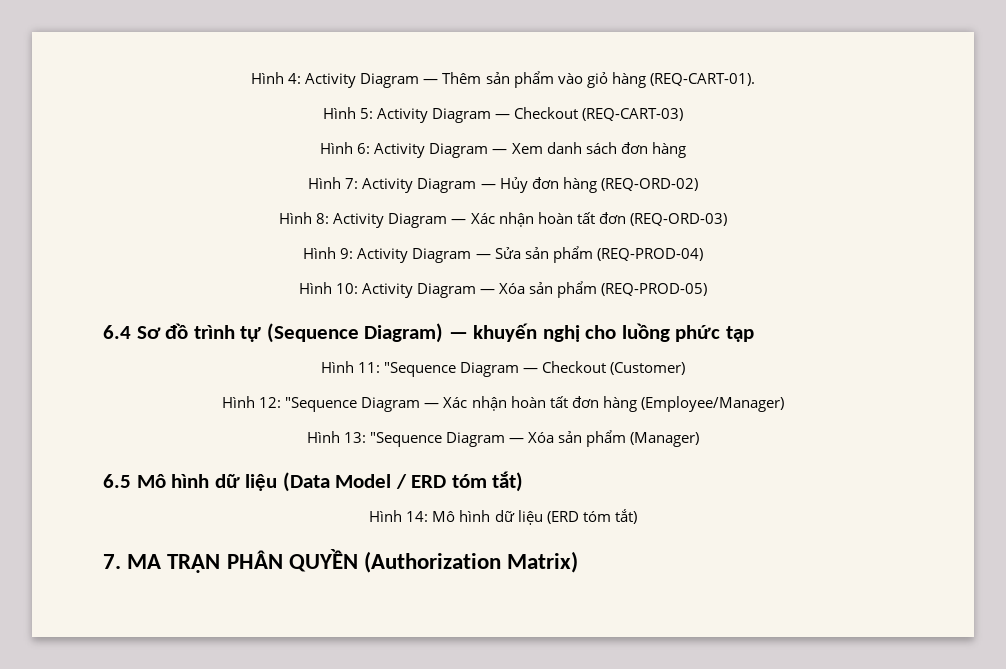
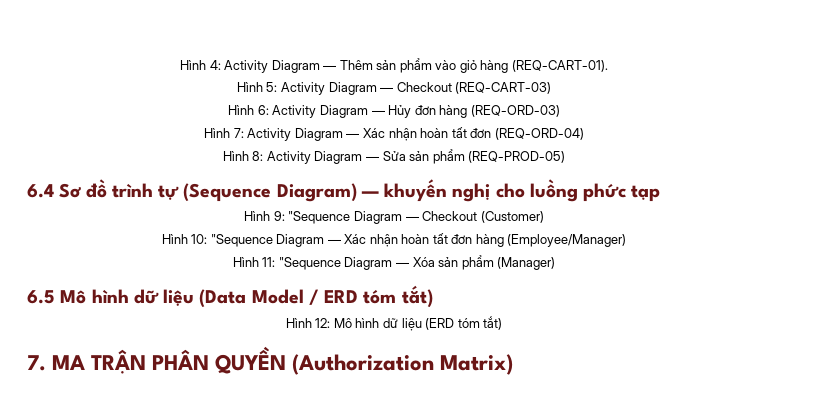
- Hình 6: Activity Diagram — Xem danh sách đơn hàng
+ Hình 6: Activity Diagram — Hủy đơn hàng (REQ-ORD-03)
- Hình 7: Activity Diagram — Hủy đơn hàng (REQ-ORD-02)
- Hình 8: Activity Diagram — Xác nhận hoàn tất đơn (REQ-ORD-03)
- Hình 9: Activity Diagram — Sửa sản phẩm (REQ-PROD-04)
- Hình 10: Activity Diagram — Xóa sản phẩm (REQ-PROD-05)
+ Hình 7: Activity Diagram — Xác nhận hoàn tất đơn (REQ-ORD-04)
+ Hình 8: Activity Diagram — Sửa sản phẩm (REQ-PROD-05)
- Hình 11: "Sequence Diagram — Checkout (Customer)
+ Hình 9: "Sequence Diagram — Checkout (Customer)
- Hình 12: "Sequence Diagram — Xác nhận hoàn tất đơn hàng (Employee/Manager)
+ Hình 10: "Sequence Diagram — Xác nhận hoàn tất đơn hàng (Employee/Manager)
- Hình 13: "Sequence Diagram — Xóa sản phẩm (Manager)
+ Hình 11: "Sequence Diagram — Xóa sản phẩm (Manager)
- Hình 14: Mô hình dữ liệu (ERD tóm tắt)
+ Hình 12: Mô hình dữ liệu (ERD tóm tắt)

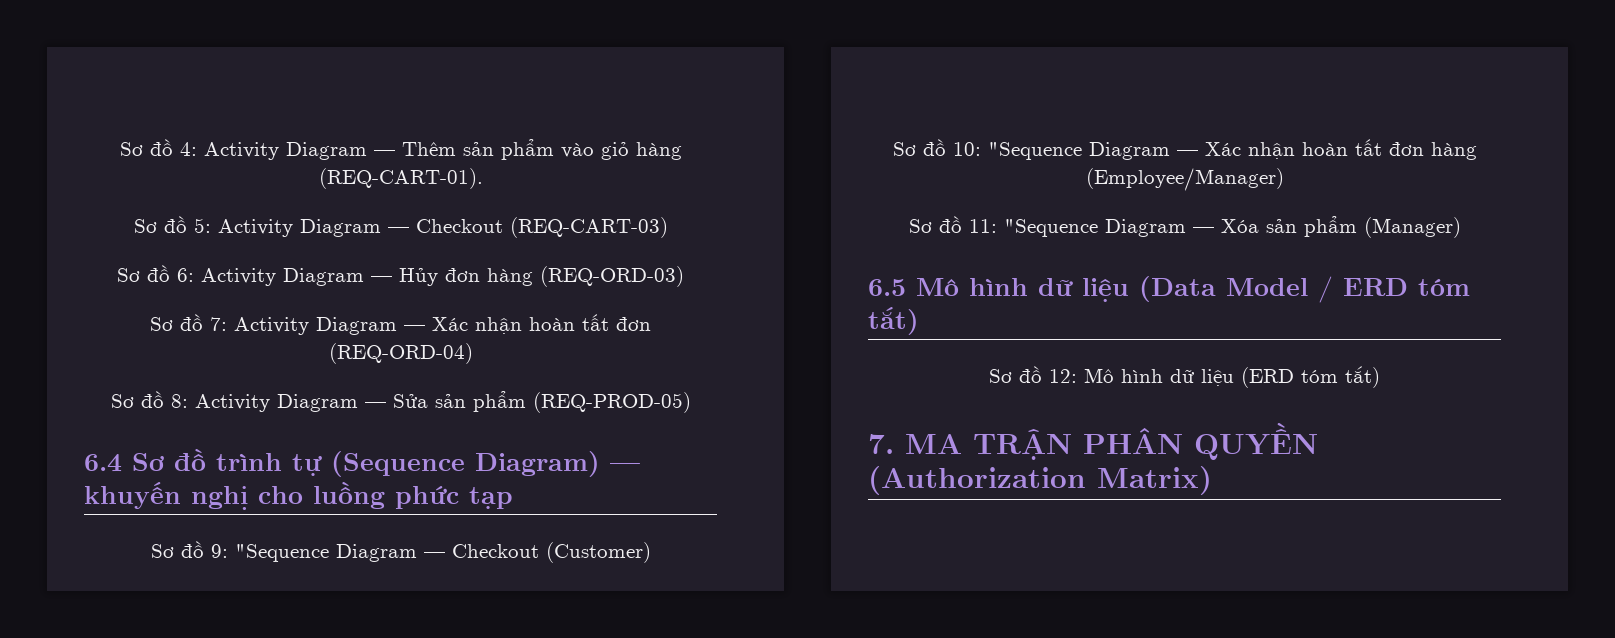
- Hình 4: Activity Diagram — Thêm sản phẩm vào giỏ hàng (REQ-CART-01).
+ Sơ đồ 4: Activity Diagram — Thêm sản phẩm vào giỏ hàng (REQ-CART-01).
- Hình 5: Activity Diagram — Checkout (REQ-CART-03)
+ Sơ đồ 5: Activity Diagram — Checkout (REQ-CART-03)
- Hình 6: Activity Diagram — Hủy đơn hàng (REQ-ORD-03)
+ Sơ đồ 6: Activity Diagram — Hủy đơn hàng (REQ-ORD-03)
- Hình 7: Activity Diagram — Xác nhận hoàn tất đơn (REQ-ORD-04)
+ Sơ đồ 7: Activity Diagram — Xác nhận hoàn tất đơn (REQ-ORD-04)
- Hình 8: Activity Diagram — Sửa sản phẩm (REQ-PROD-05)
+ Sơ đồ 8: Activity Diagram — Sửa sản phẩm (REQ-PROD-05)
- Hình 9: "Sequence Diagram — Checkout (Customer)
+ Sơ đồ 9: "Sequence Diagram — Checkout (Customer)
- Hình 10: "Sequence Diagram — Xác nhận hoàn tất đơn hàng (Employee/Manager)
+ Sơ đồ 10: "Sequence Diagram — Xác nhận hoàn tất đơn hàng (Employee/Manager)
- Hình 11: "Sequence Diagram — Xóa sản phẩm (Manager)
+ Sơ đồ 11: "Sequence Diagram — Xóa sản phẩm (Manager)
- Hình 12: Mô hình dữ liệu (ERD tóm tắt)
+ Sơ đồ 12: Mô hình dữ liệu (ERD tóm tắt)

